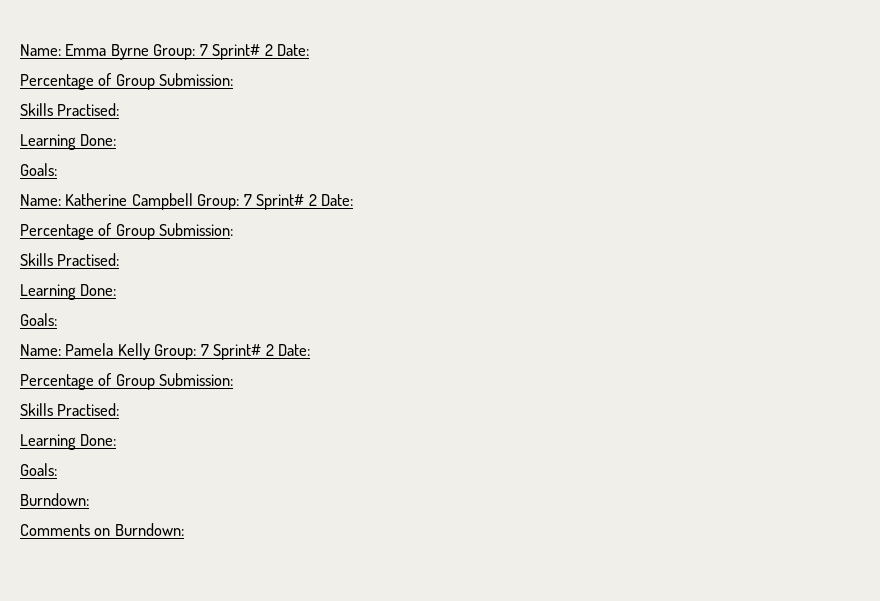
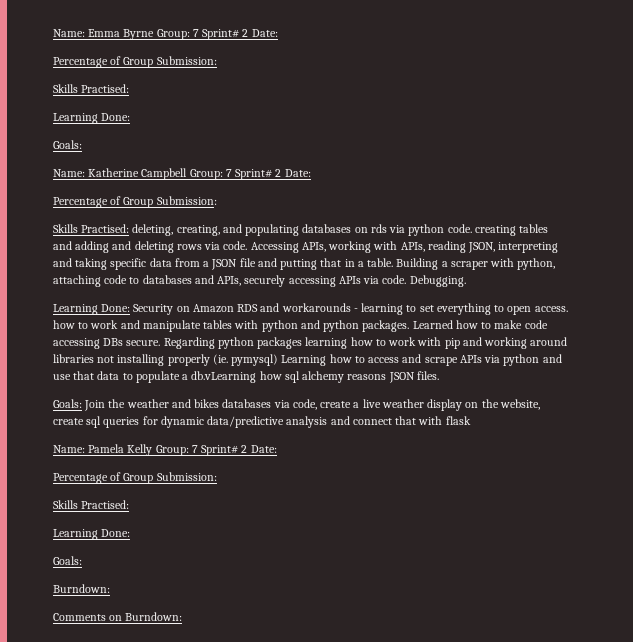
  Name: Katherine Campbell Group: 7 Sprint# 2 Date:
  Percentage of Group Submission:
- Skills Practised:
- Learning Done:
- Goals:
+ Skills Practised: deleting, creating, and populating databases on rds via python code. creating tables and adding and deleting rows via code. Accessing APIs, working with APIs, reading JSON, interpreting and taking specific data from a JSON file and putting that in a table. Building a scraper with python, attaching code to databases and APIs, securely accessing APIs via code. Debugging.
+ Learning Done: Security on Amazon RDS and workarounds - learning to set everything to open access. how to work and manipulate tables with python and python packages. Learned how to make code accessing DBs secure. Regarding python packages learning how to work with pip and working around libraries not installing properly (ie. pymysql) Learning how to access and scrape APIs via python and use that data to populate a db.vLearning how sql alchemy reasons JSON files.
+ Goals: Join the weather and bikes databases via code, create a live weather display on the website, create sql queries for dynamic data/predictive analysis and connect that with flask

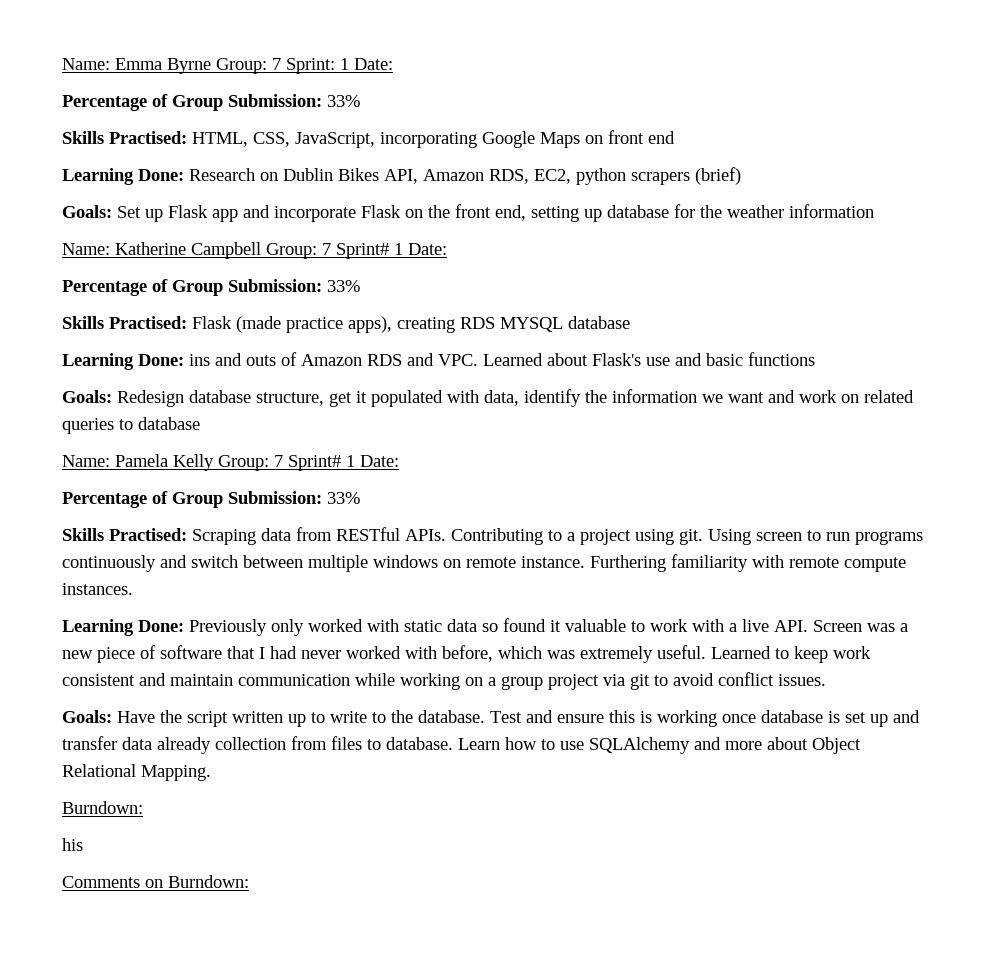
- Name: Emma Byrne Group: 7 Sprint# 2 Date:
- Percentage of Group Submission:
- Skills Practised:
- Learning Done:
- Goals:
+ Name: Emma Byrne Group: 7 Sprint: 1 Date:
+ Percentage of Group Submission: 33%
+ Skills Practised: HTML, CSS, JavaScript, incorporating Google Maps on front end
+ Learning Done: Research on Dublin Bikes API, Amazon RDS, EC2, python scrapers (brief)
+ Goals: Set up Flask app and incorporate Flask on the front end, setting up database for the weather information
- Name: Katherine Campbell Group: 7 Sprint# 2 Date:
- Percentage of Group Submission:
- Skills Practised: deleting, creating, and populating databases on rds via python code. creating tables and adding and deleting rows via code. Accessing APIs, working with APIs, reading JSON, interpreting and taking specific data from a JSON file and putting that in a table. Building a scraper with python, attaching code to databases and APIs, securely accessing APIs via code. Debugging.
- Learning Done: Security on Amazon RDS and workarounds - learning to set everything to open access. how to work and manipulate tables with python and python packages. Learned how to make code accessing DBs secure. Regarding python packages learning how to work with pip and working around libraries not installing properly (ie. pymysql) Learning how to access and scrape APIs via python and use that data to populate a db.vLearning how sql alchemy reasons JSON files.
- Goals: Join the weather and bikes databases via code, create a live weather display on the website, create sql queries for dynamic data/predictive analysis and connect that with flask
+ Name: Katherine Campbell Group: 7 Sprint# 1 Date:
+ Percentage of Group Submission: 33%
+ Skills Practised: Flask (made practice apps), creating RDS MYSQL database
+ Learning Done: ins and outs of Amazon RDS and VPC. Learned about Flask's use and basic functions
+ Goals: Redesign database structure, get it populated with data, identify the information we want and work on related queries to database
- Name: Pamela Kelly Group: 7 Sprint# 2 Date:
- Percentage of Group Submission:
- Skills Practised:
- Learning Done:
- Goals:
+ Name: Pamela Kelly Group: 7 Sprint# 1 Date:
+ Percentage of Group Submission: 33%
+ Skills Practised: Scraping data from RESTful APIs. Contributing to a project using git. Using screen to run programs continuously and switch between multiple windows on remote instance. Furthering familiarity with remote compute instances.
+ Learning Done: Previously only worked with static data so found it valuable to work with a live API. Screen was a new piece of software that I had never worked with before, which was extremely useful. Learned to keep work consistent and maintain communication while working on a group project via git to avoid conflict issues.
+ Goals: Have the script written up to write to the database. Test and ensure this is working once database is set up and transfer data already collection from files to database. Learn how to use SQLAlchemy and more about Object Relational Mapping.
  Burndown:
+ his

